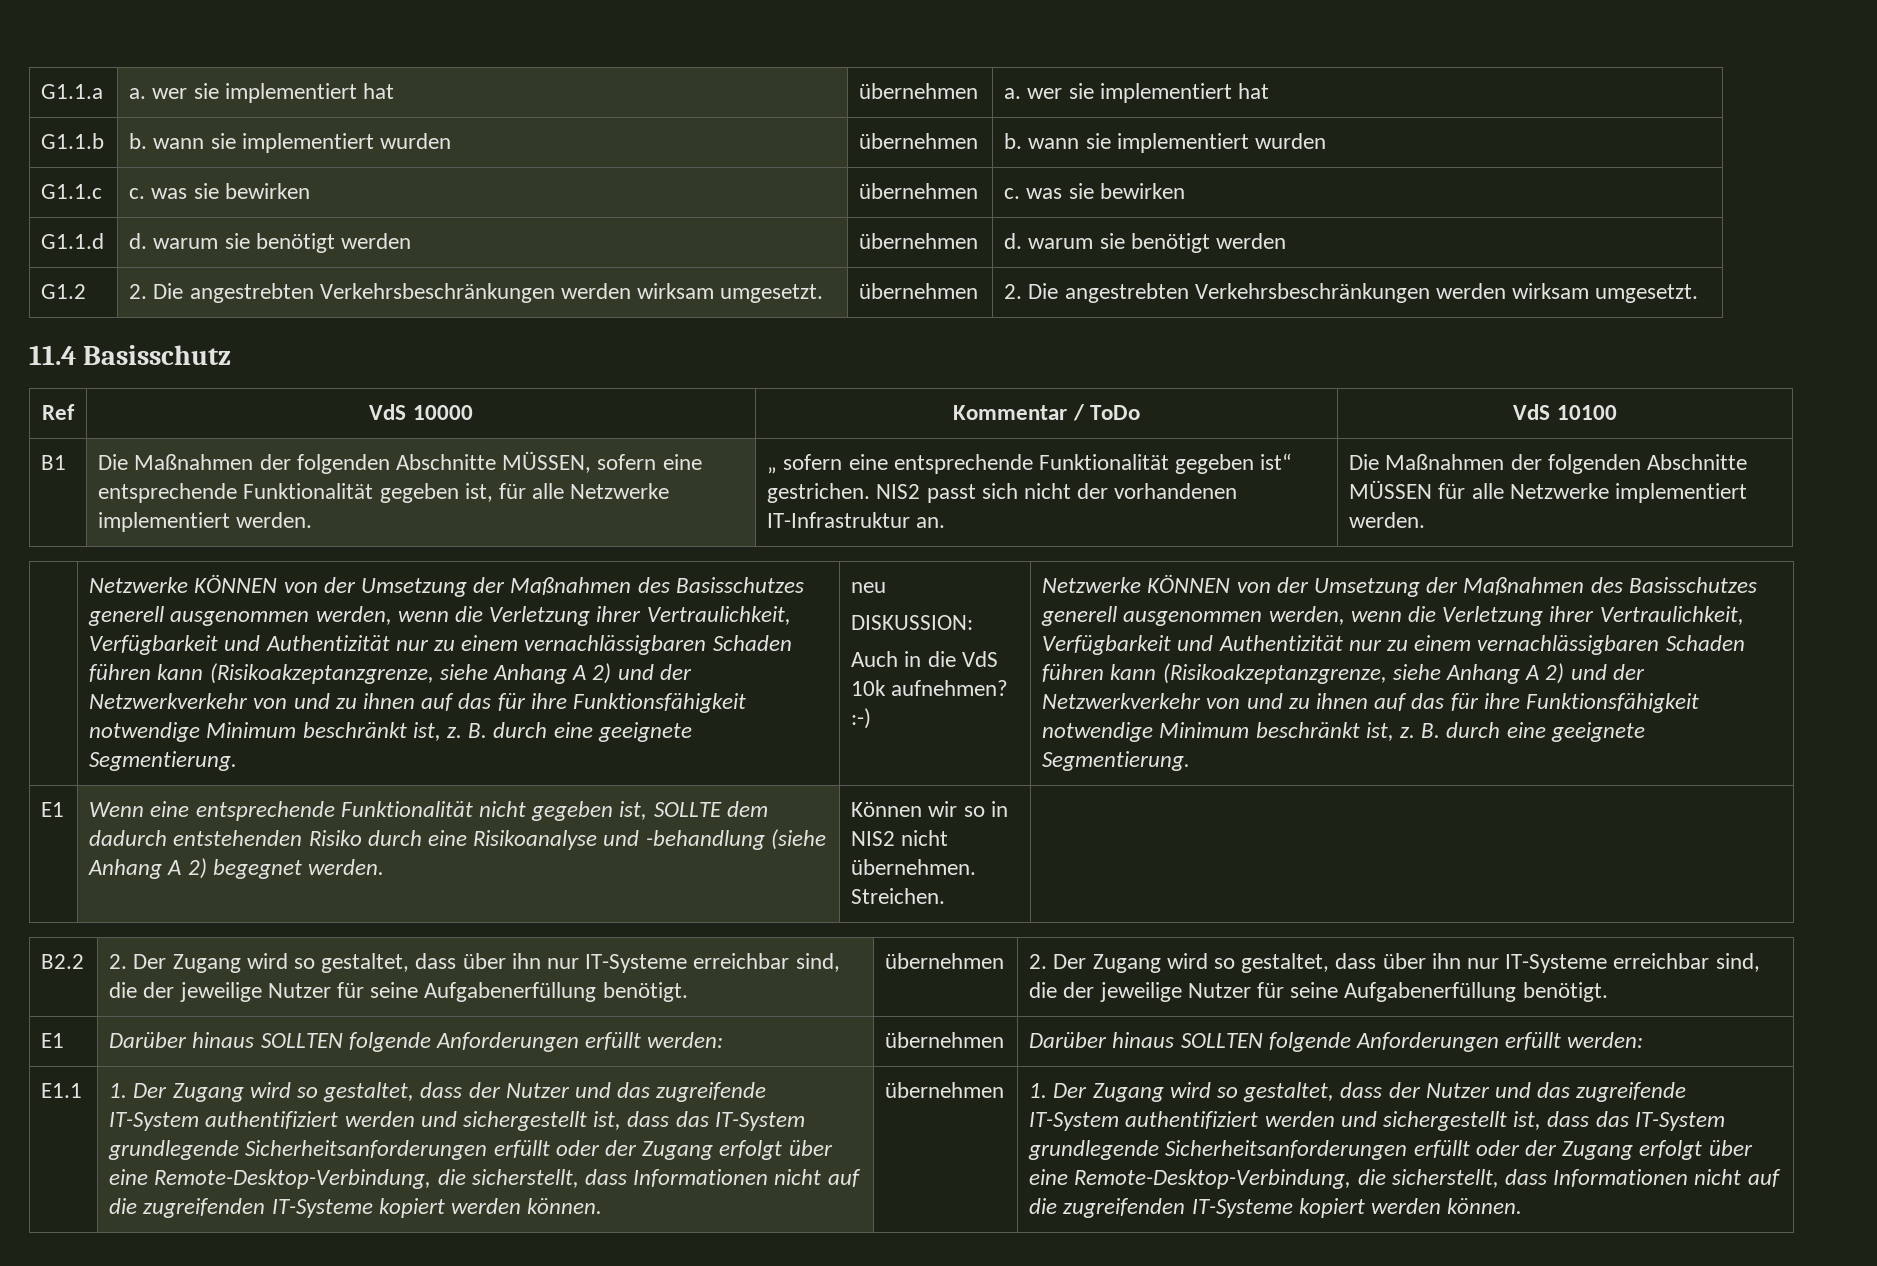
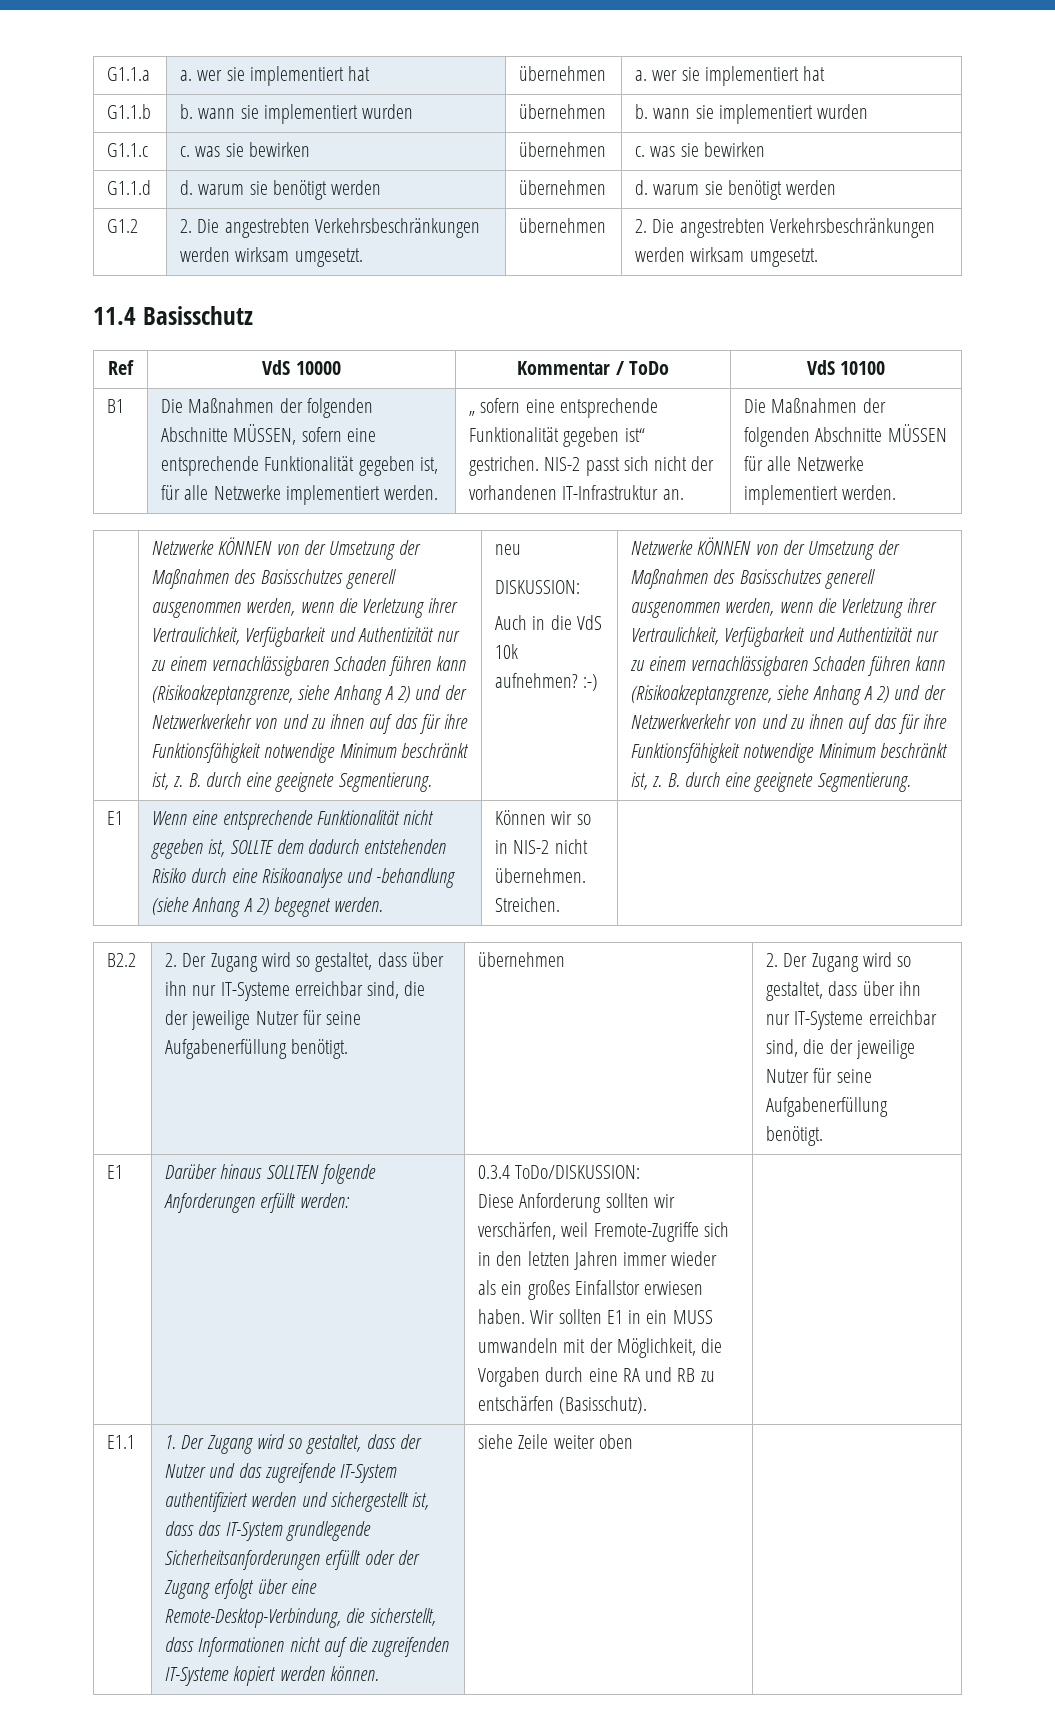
- NIS2 passt sich nicht der vorhandenen IT-Infrastruktur an.
+ NIS-2 passt sich nicht der vorhandenen IT-Infrastruktur an.
- E1 | Wenn eine entsprechende Funktionalität nicht gegeben ist, SOLLTE dem dadurch entstehenden Risiko durch eine Risikoanalyse und -behandlung (siehe Anhang A 2) begegnet werden. | Können wir so in NIS2 nicht übernehmen. Streichen. |
+ E1 | Wenn eine entsprechende Funktionalität nicht gegeben ist, SOLLTE dem dadurch entstehenden Risiko durch eine Risikoanalyse und -behandlung (siehe Anhang A 2) begegnet werden. | Können wir so in NIS-2 nicht übernehmen. Streichen. |
- übernehmen | Darüber hinaus SOLLTEN folgende Anforderungen erfüllt werden:
+ 0.3.4 ToDo/DISKUSSION:
+ Diese Anforderung sollten wir verschärfen, weil Fremote-Zugriffe sich in den letzten Jahren immer wieder als ein großes Einfallstor erwiesen haben. Wir sollten E1 in ein MUSS umwandeln mit der Möglichkeit, die Vorgaben durch eine RA und RB zu entschärfen (Basisschutz).
- übernehmen | 1. Der Zugang wird so gestaltet, dass der Nutzer und das zugreifende IT-System authentifiziert werden und sichergestellt ist, dass das IT-System grundlegende Sicherheitsanforderungen erfüllt oder der Zugang erfolgt über eine Remote-Desktop-Verbindung, die sicherstellt, dass Informationen nicht auf die zugreifenden IT-Systeme kopiert werden können.
+ siehe Zeile weiter oben

